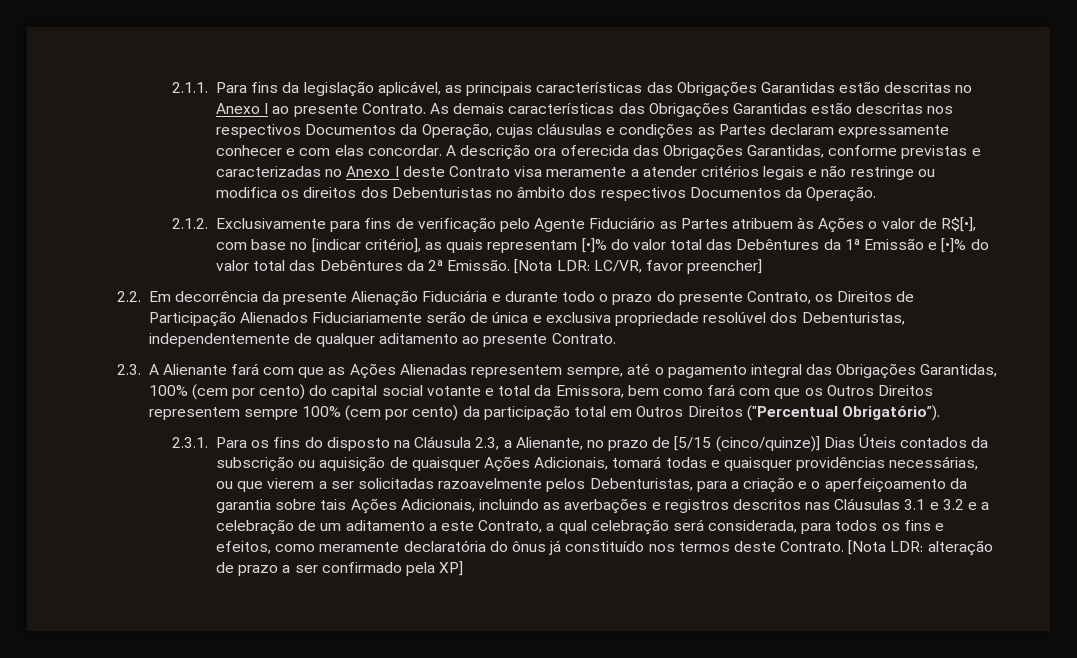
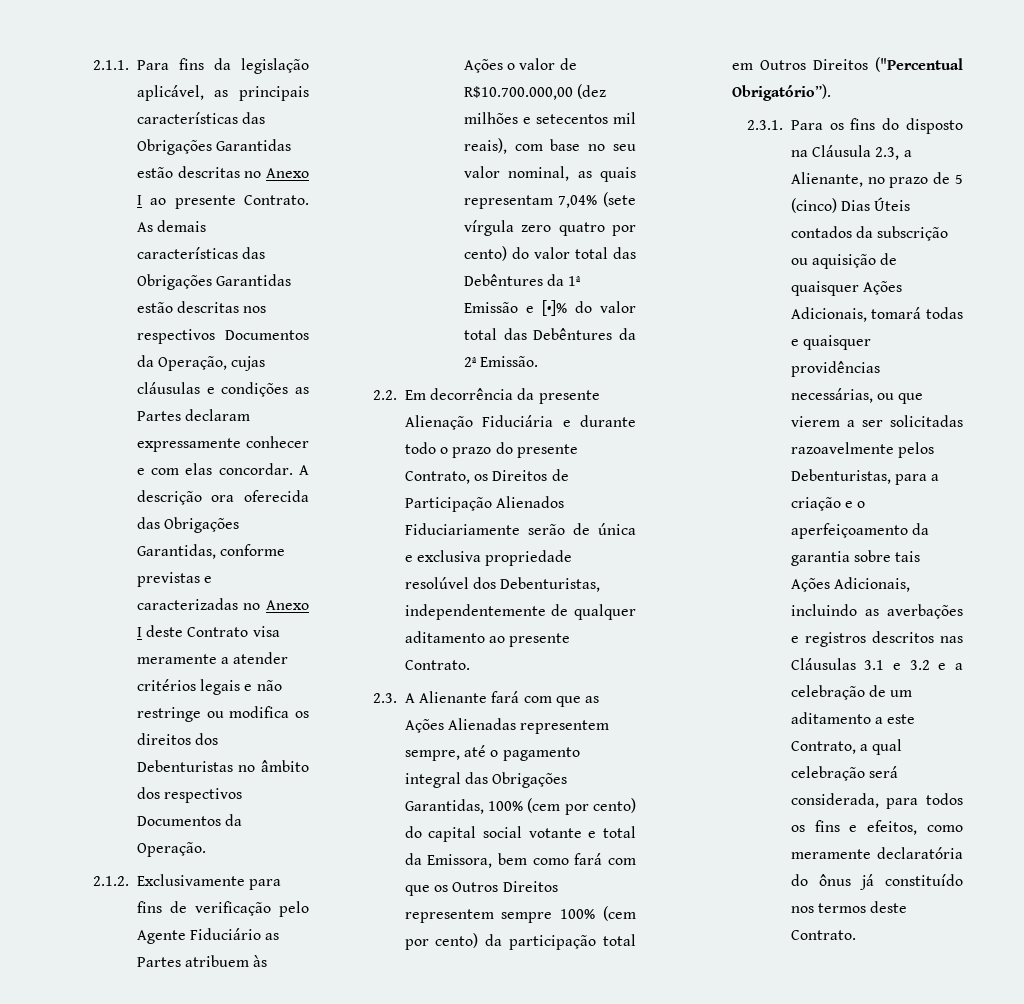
- 2.1.2. Exclusivamente para fins de verificação pelo Agente Fiduciário as Partes atribuem às Ações o valor de R$[•], com base no [indicar critério], as quais representam [•]% do valor total das Debêntures da 1ª Emissão e [•]% do valor total das Debêntures da 2ª Emissão. [Nota LDR: LC/VR, favor preencher]
+ 2.1.2. Exclusivamente para fins de verificação pelo Agente Fiduciário as Partes atribuem às Ações o valor de R$10.700.000,00 (dez milhões e setecentos mil reais), com base no seu valor nominal, as quais representam 7,04% (sete vírgula zero quatro por cento) do valor total das Debêntures da 1ª Emissão e [•]% do valor total das Debêntures da 2ª Emissão.
- 2.3.1. Para os fins do disposto na Cláusula 2.3, a Alienante, no prazo de [5/15 (cinco/quinze)] Dias Úteis contados da subscrição ou aquisição de quaisquer Ações Adicionais, tomará todas e quaisquer providências necessárias, ou que vierem a ser solicitadas razoavelmente pelos Debenturistas, para a criação e o aperfeiçoamento da garantia sobre tais Ações Adicionais, incluindo as averbações e registros descritos nas Cláusulas 3.1 e 3.2 e a celebração de um aditamento a este Contrato, a qual celebração será considerada, para todos os fins e efeitos, como meramente declaratória do ônus já constituído nos termos deste Contrato. [Nota LDR: alteração de prazo a ser confirmado pela XP]
+ 2.3.1. Para os fins do disposto na Cláusula 2.3, a Alienante, no prazo de 5 (cinco) Dias Úteis contados da subscrição ou aquisição de quaisquer Ações Adicionais, tomará todas e quaisquer providências necessárias, ou que vierem a ser solicitadas razoavelmente pelos Debenturistas, para a criação e o aperfeiçoamento da garantia sobre tais Ações Adicionais, incluindo as averbações e registros descritos nas Cláusulas 3.1 e 3.2 e a celebração de um aditamento a este Contrato, a qual celebração será considerada, para todos os fins e efeitos, como meramente declaratória do ônus já constituído nos termos deste Contrato.

